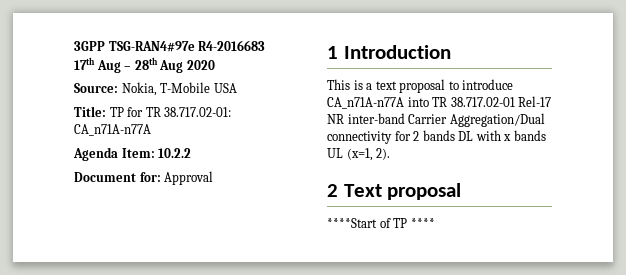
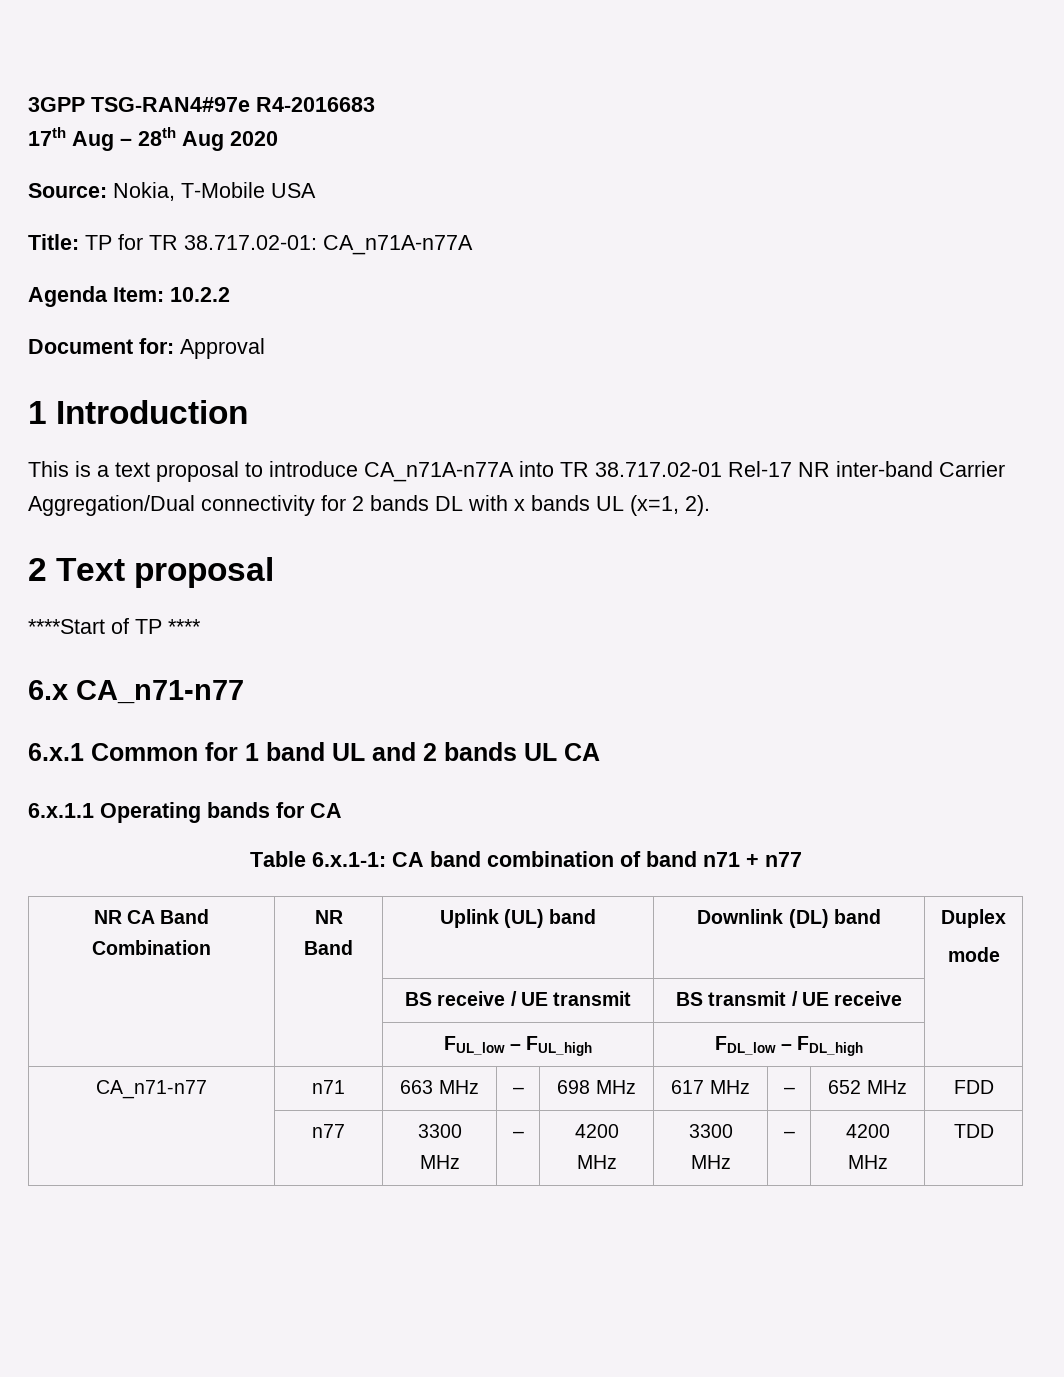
+ 6.x CA_n71-n77
+ 6.x.1 Common for 1 band UL and 2 bands UL CA
+ 6.x.1.1 Operating bands for CA
+ Table 6.x.1-1: CA band combination of band n71 + n77
+ NR CA Band Combination | NR Band | Uplink (UL) band | Downlink (DL) band | Duplex
+ mode
+ | | BS receive / UE transmit | BS transmit / UE receive |
+ | | FUL_low – FUL_high | FDL_low – FDL_high |
+ CA_n71-n77 | n71 | 663 MHz | – | 698 MHz | 617 MHz | – | 652 MHz | FDD
+ | n77 | 3300 MHz | – | 4200 MHz | 3300 MHz | – | 4200 MHz | TDD

